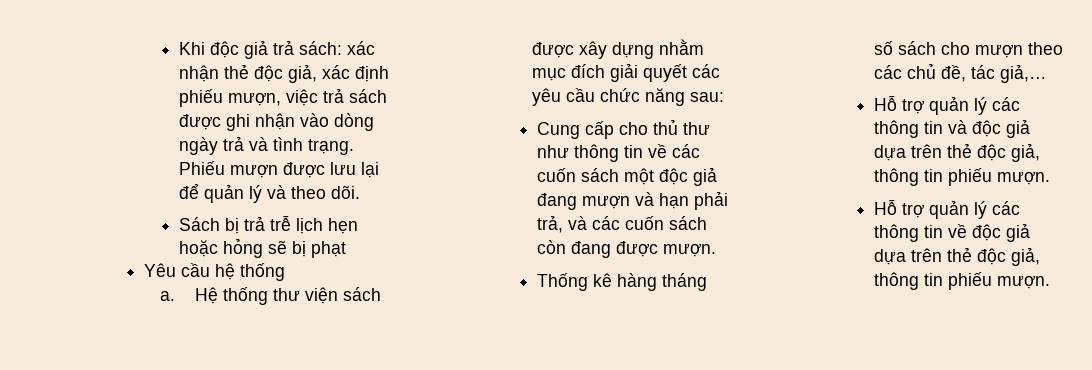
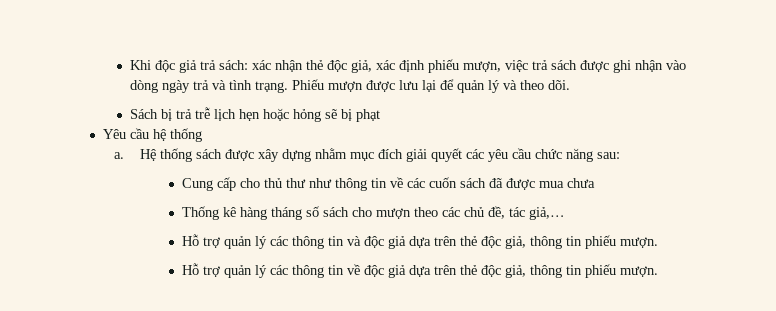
- Hệ thống thư viện sách được xây dựng nhằm mục đích giải quyết các yêu cầu chức năng sau:
+ Hệ thống sách được xây dựng nhằm mục đích giải quyết các yêu cầu chức năng sau:
- Cung cấp cho thủ thư như thông tin về các cuốn sách một độc giả đang mượn và hạn phải trả, và các cuốn sách còn đang được mượn.
+ Cung cấp cho thủ thư như thông tin về các cuốn sách đã được mua chưa

